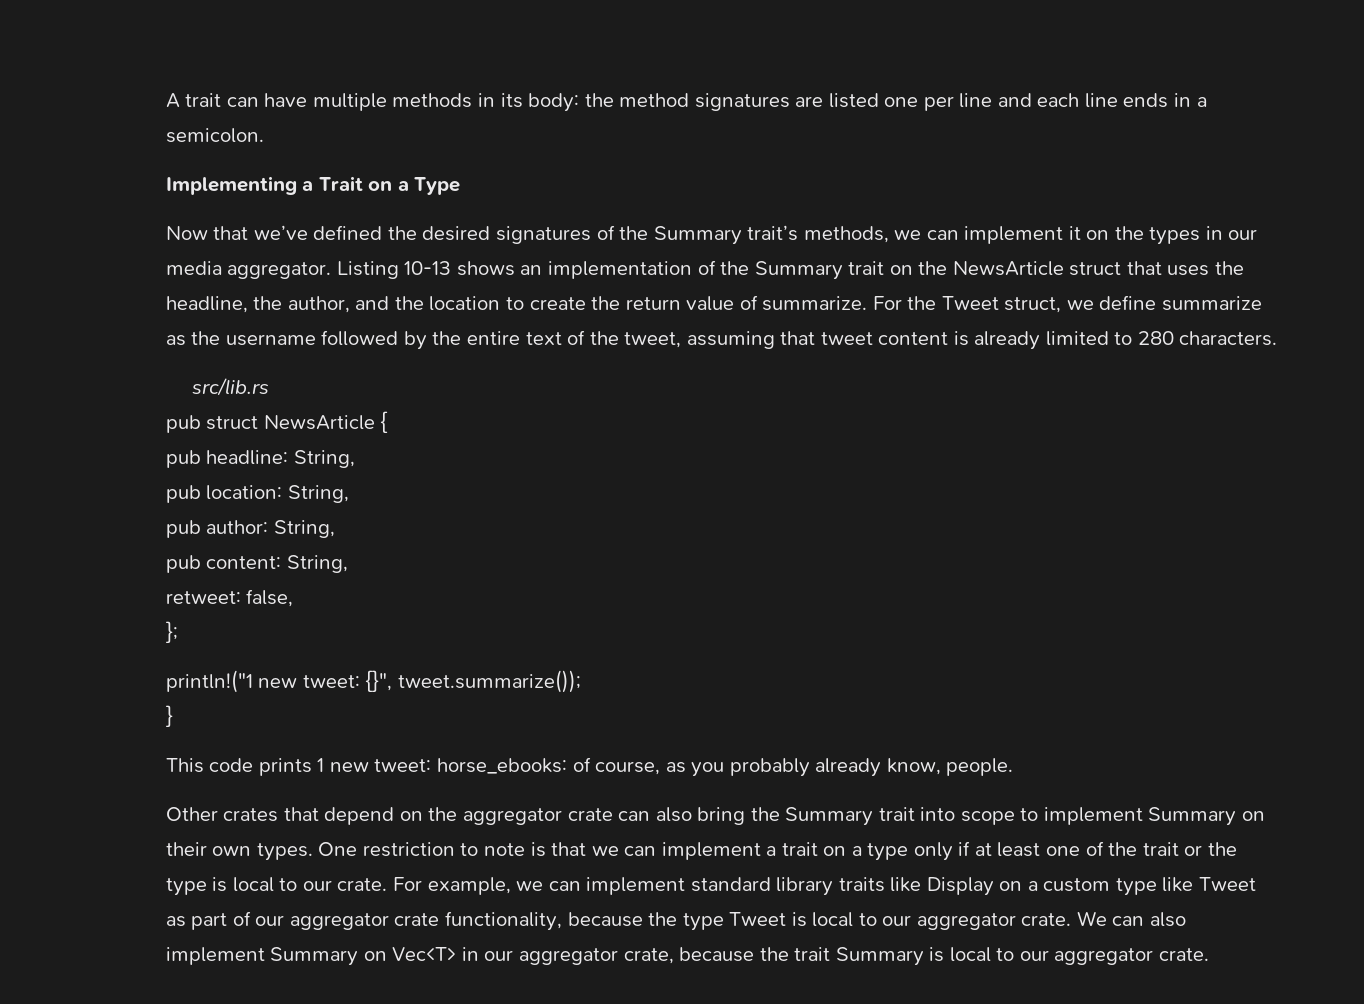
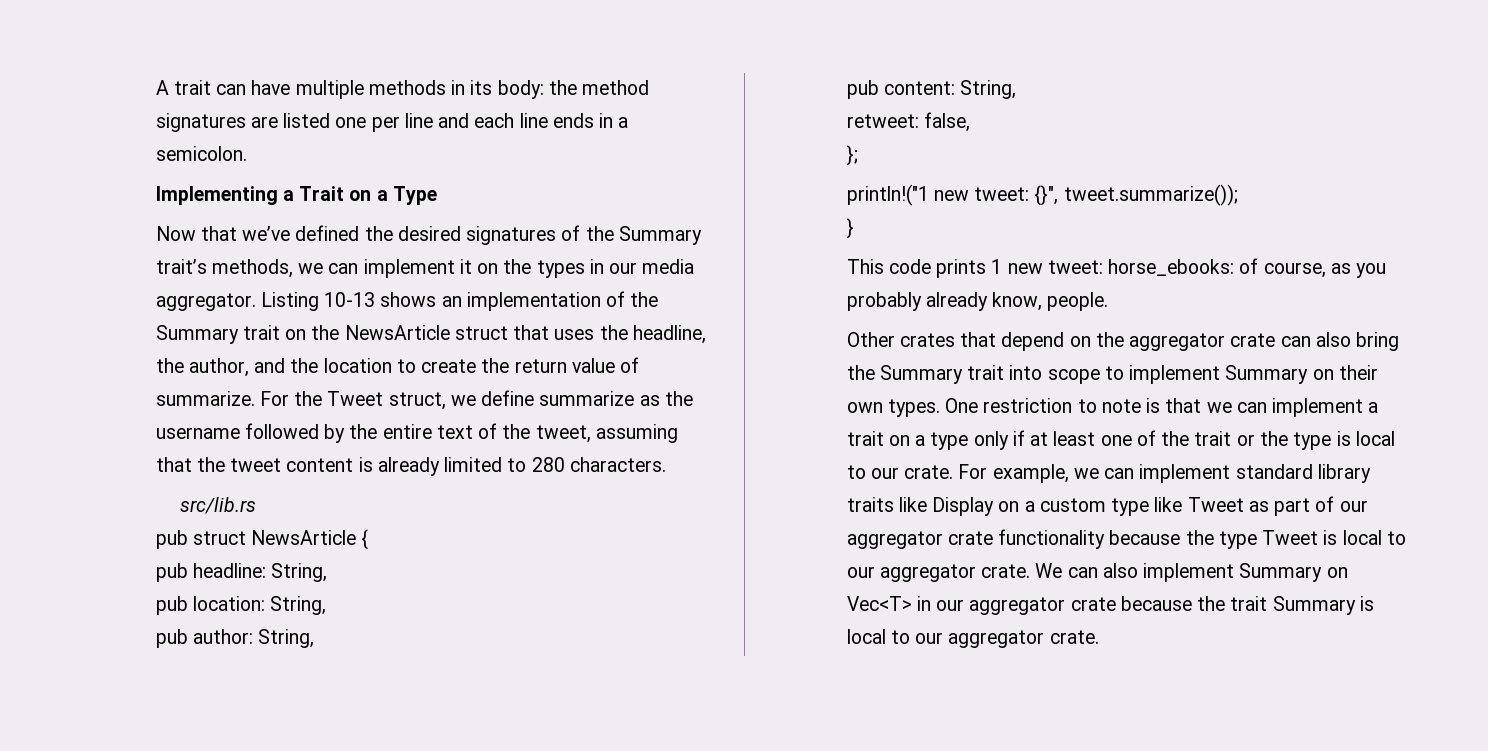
- For the Tweet struct, we define summarize as the username followed by the entire text of the tweet, assuming that tweet content is already limited to 280 characters.
+ For the Tweet struct, we define summarize as the username followed by the entire text of the tweet, assuming that the tweet content is already limited to 280 characters.
- For example, we can implement standard library traits like Display on a custom type like Tweet as part of our aggregator crate functionality, because the type Tweet is local to our aggregator crate.
+ For example, we can implement standard library traits like Display on a custom type like Tweet as part of our aggregator crate functionality because the type Tweet is local to our aggregator crate.
- We can also implement Summary on Vec<T> in our aggregator crate, because the trait Summary is local to our aggregator crate.
+ We can also implement Summary on Vec<T> in our aggregator crate because the trait Summary is local to our aggregator crate.

